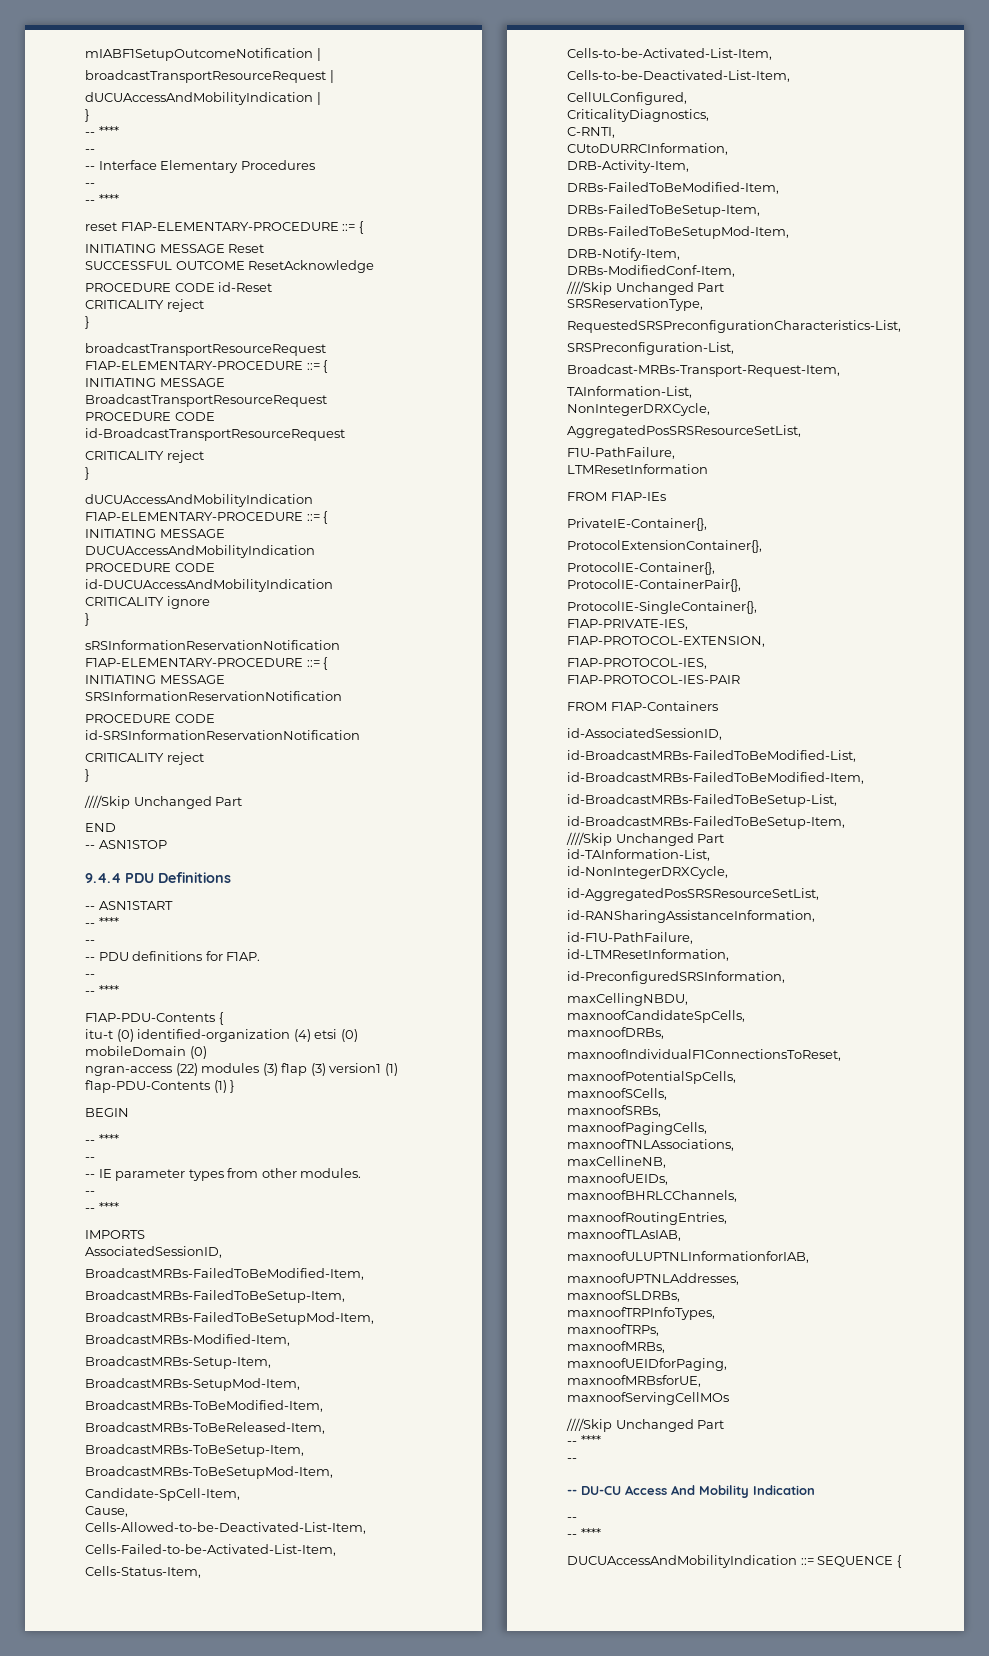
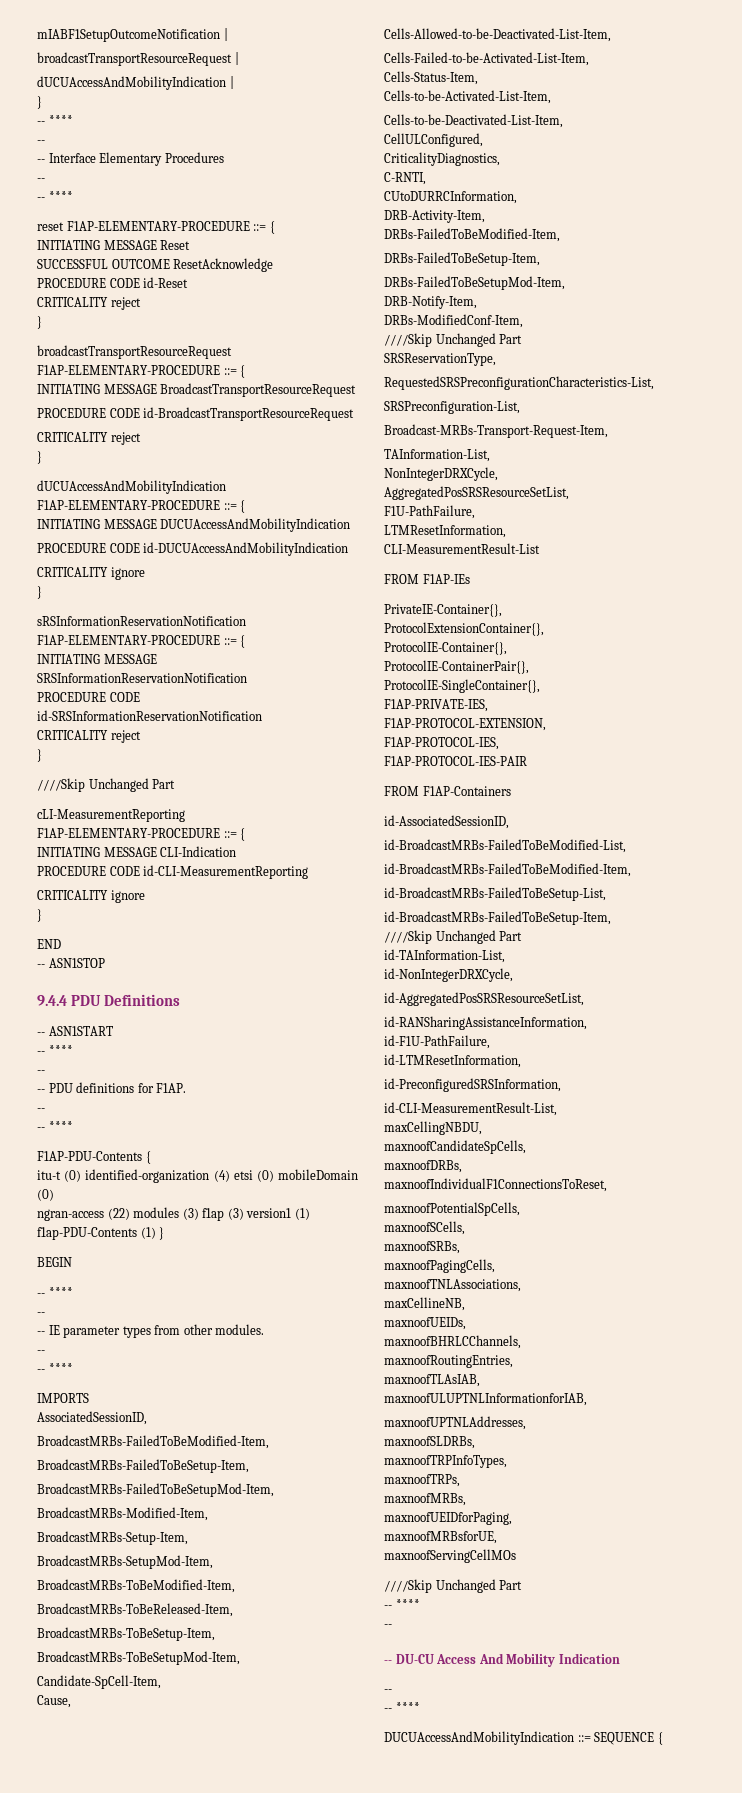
+ cLI-MeasurementReporting F1AP-ELEMENTARY-PROCEDURE ::= {
+ INITIATING MESSAGE CLI-Indication
+ PROCEDURE CODE id-CLI-MeasurementReporting
+ CRITICALITY ignore
+ }
- LTMResetInformation
+ LTMResetInformation,
+ CLI-MeasurementResult-List
+ id-CLI-MeasurementResult-List,

